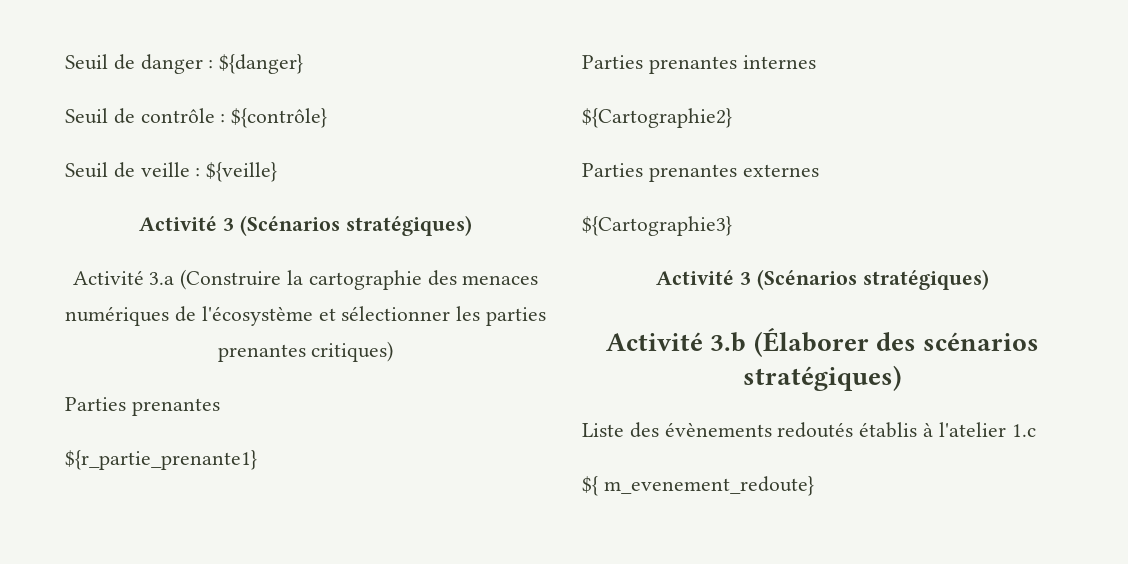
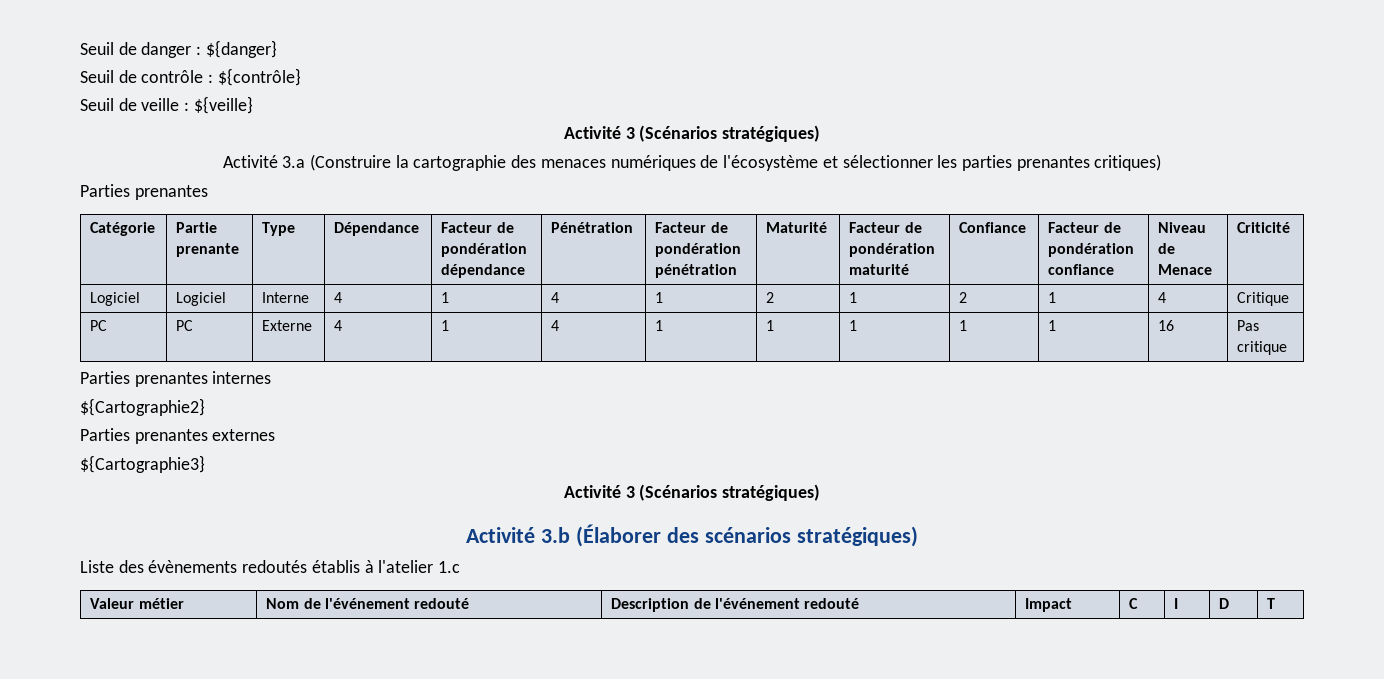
- ${r_partie_prenante1}
+ Catégorie | Partie prenante | Type | Dépendance | Facteur de pondération dépendance | Pénétration | Facteur de pondération pénétration | Maturité | Facteur de pondération maturité | Confiance | Facteur de pondération confiance | Niveau de Menace | Criticité
+ Logiciel | Logiciel | Interne | 4 | 1 | 4 | 1 | 2 | 1 | 2 | 1 | 4 | Critique
+ PC | PC | Externe | 4 | 1 | 4 | 1 | 1 | 1 | 1 | 1 | 16 | Pas critique
- ${ m_evenement_redoute}
+ Valeur métier | Nom de l'événement redouté | Description de l'événement redouté | Impact | C | I | D | T

